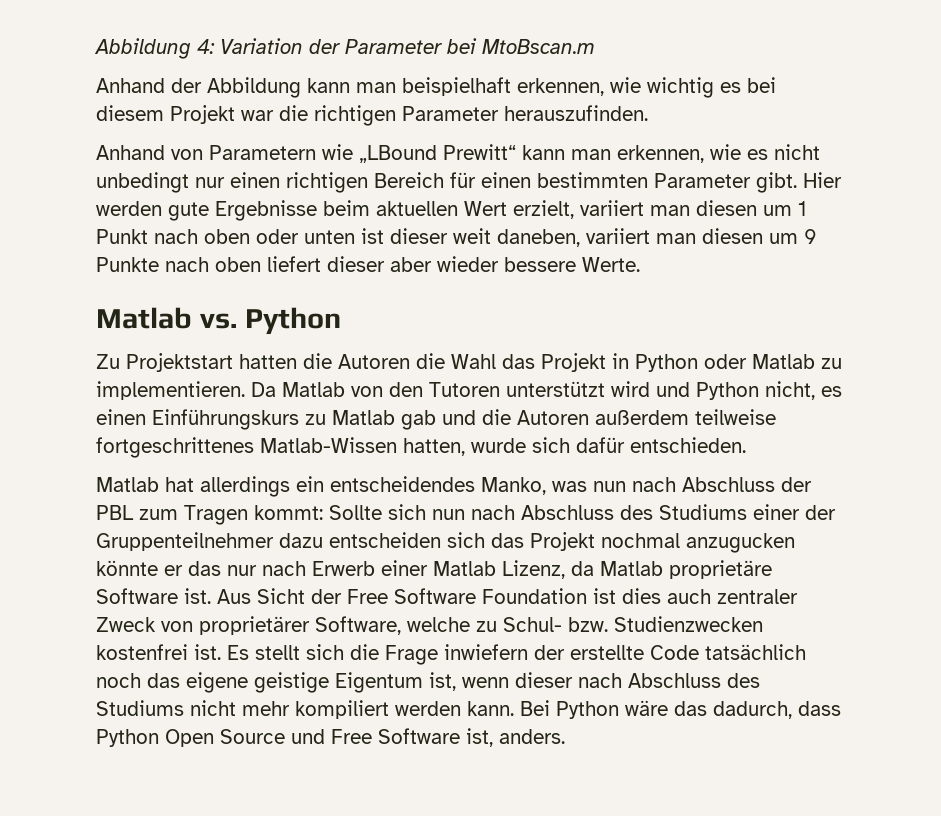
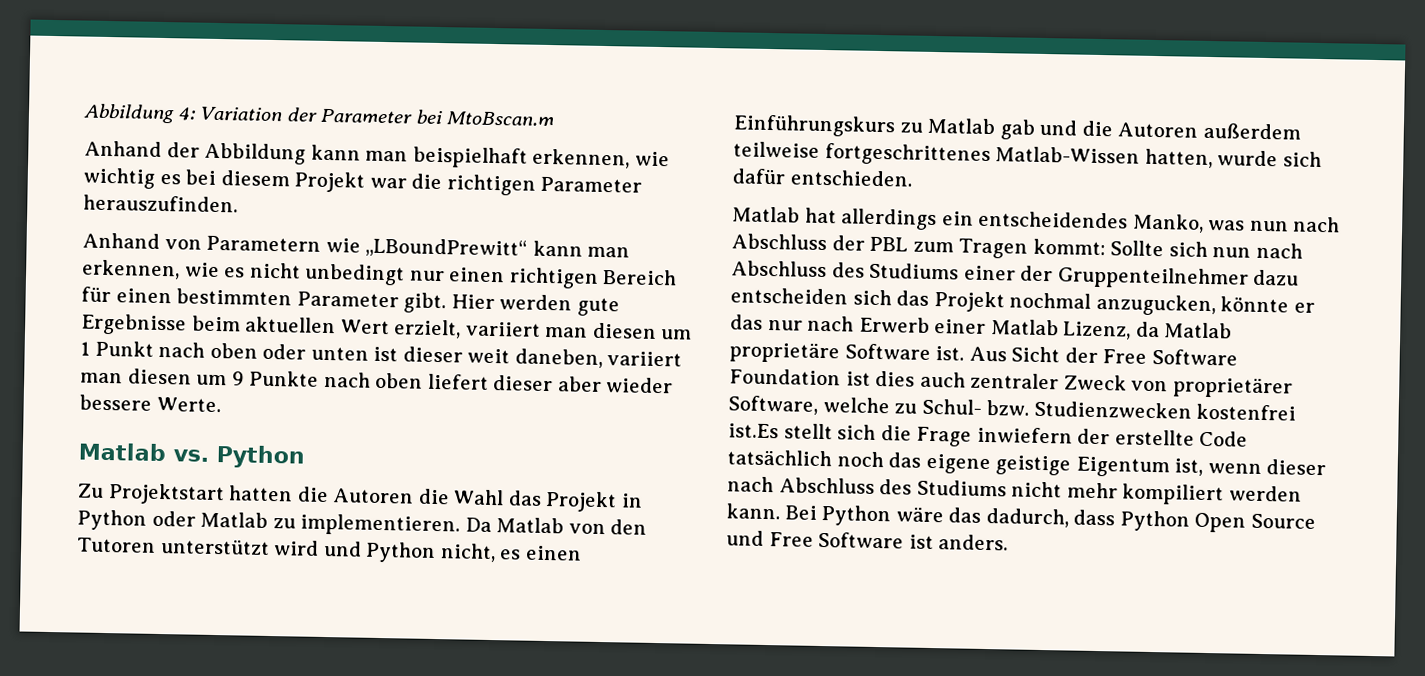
- Anhand von Parametern wie „LBound Prewitt“ kann man erkennen, wie es nicht unbedingt nur einen richtigen Bereich für einen bestimmten Parameter gibt.
+ Anhand von Parametern wie „LBoundPrewitt“ kann man erkennen, wie es nicht unbedingt nur einen richtigen Bereich für einen bestimmten Parameter gibt.
- Matlab hat allerdings ein entscheidendes Manko, was nun nach Abschluss der PBL zum Tragen kommt: Sollte sich nun nach Abschluss des Studiums einer der Gruppenteilnehmer dazu entscheiden sich das Projekt nochmal anzugucken könnte er das nur nach Erwerb einer Matlab Lizenz, da Matlab proprietäre Software ist.
+ Matlab hat allerdings ein entscheidendes Manko, was nun nach Abschluss der PBL zum Tragen kommt: Sollte sich nun nach Abschluss des Studiums einer der Gruppenteilnehmer dazu entscheiden sich das Projekt nochmal anzugucken, könnte er das nur nach Erwerb einer Matlab Lizenz, da Matlab proprietäre Software ist.
- Aus Sicht der Free Software Foundation ist dies auch zentraler Zweck von proprietärer Software, welche zu Schul- bzw. Studienzwecken kostenfrei ist. Es stellt sich die Frage inwiefern der erstellte Code tatsächlich noch das eigene geistige Eigentum ist, wenn dieser nach Abschluss des Studiums nicht mehr kompiliert werden kann.
+ Aus Sicht der Free Software Foundation ist dies auch zentraler Zweck von proprietärer Software, welche zu Schul- bzw. Studienzwecken kostenfrei ist.Es stellt sich die Frage inwiefern der erstellte Code tatsächlich noch das eigene geistige Eigentum ist, wenn dieser nach Abschluss des Studiums nicht mehr kompiliert werden kann.
- Bei Python wäre das dadurch, dass Python Open Source und Free Software ist, anders.
+ Bei Python wäre das dadurch, dass Python Open Source und Free Software ist anders.

